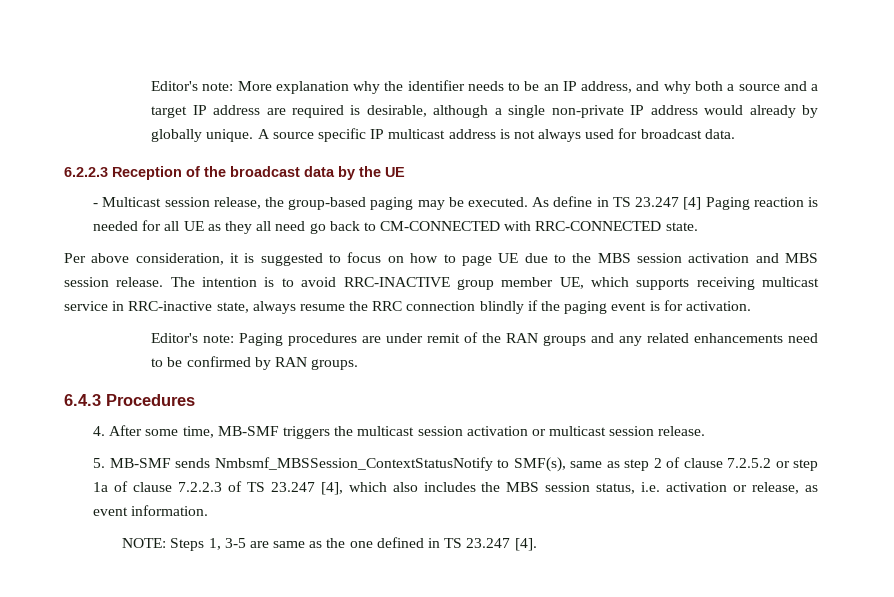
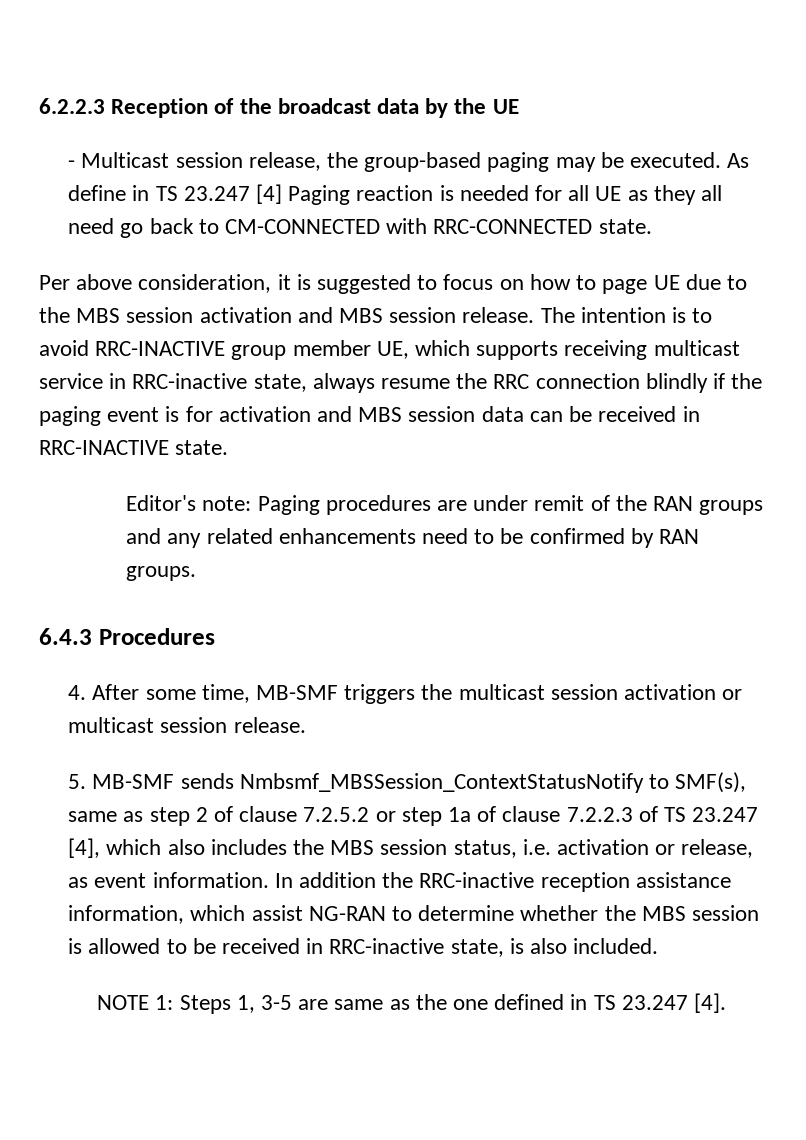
- Editor's note: More explanation why the identifier needs to be an IP address, and why both a source and a target IP address are required is desirable, although a single non-private IP address would already by globally unique. A source specific IP multicast address is not always used for broadcast data.
- The intention is to avoid RRC-INACTIVE group member UE, which supports receiving multicast service in RRC-inactive state, always resume the RRC connection blindly if the paging event is for activation.
+ The intention is to avoid RRC-INACTIVE group member UE, which supports receiving multicast service in RRC-inactive state, always resume the RRC connection blindly if the paging event is for activation and MBS session data can be received in RRC-INACTIVE state.
- 5. MB-SMF sends Nmbsmf_MBSSession_ContextStatusNotify to SMF(s), same as step 2 of clause 7.2.5.2 or step 1a of clause 7.2.2.3 of TS 23.247 [4], which also includes the MBS session status, i.e. activation or release, as event information.
- NOTE: Steps 1, 3-5 are same as the one defined in TS 23.247 [4].
+ 5. MB-SMF sends Nmbsmf_MBSSession_ContextStatusNotify to SMF(s), same as step 2 of clause 7.2.5.2 or step 1a of clause 7.2.2.3 of TS 23.247 [4], which also includes the MBS session status, i.e. activation or release, as event information. In addition the RRC-inactive reception assistance information, which assist NG-RAN to determine whether the MBS session is allowed to be received in RRC-inactive state, is also included.
+ NOTE 1: Steps 1, 3-5 are same as the one defined in TS 23.247 [4].

